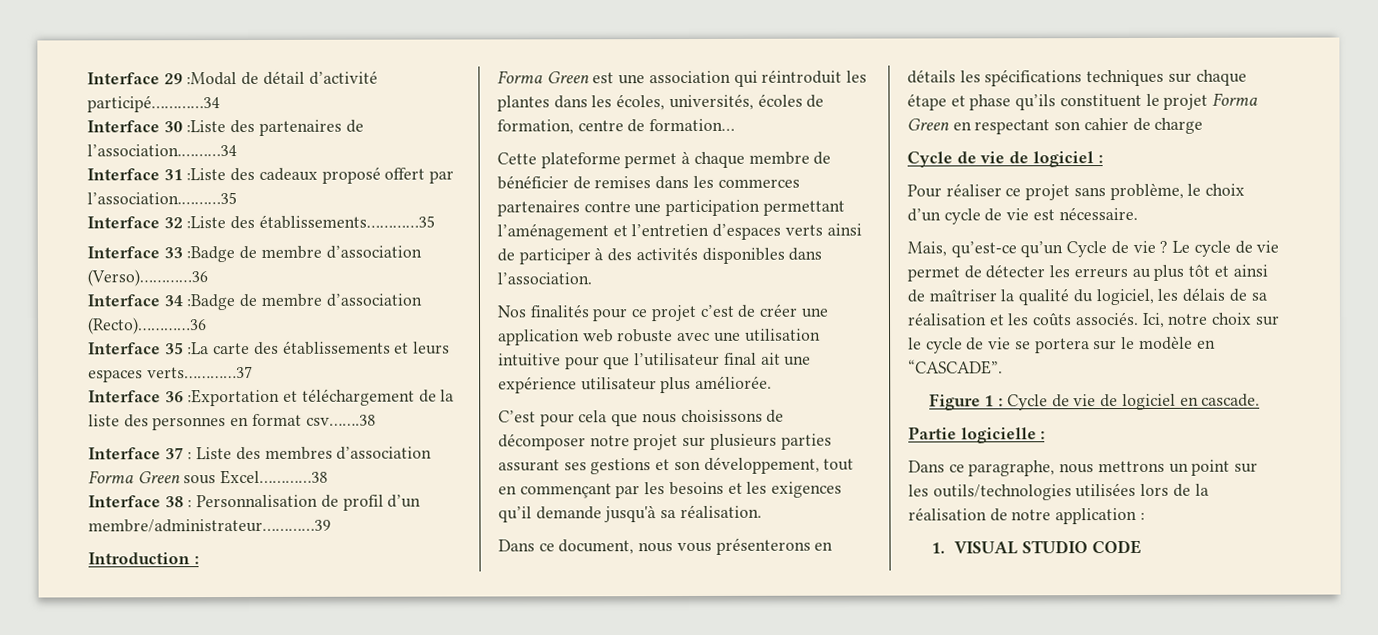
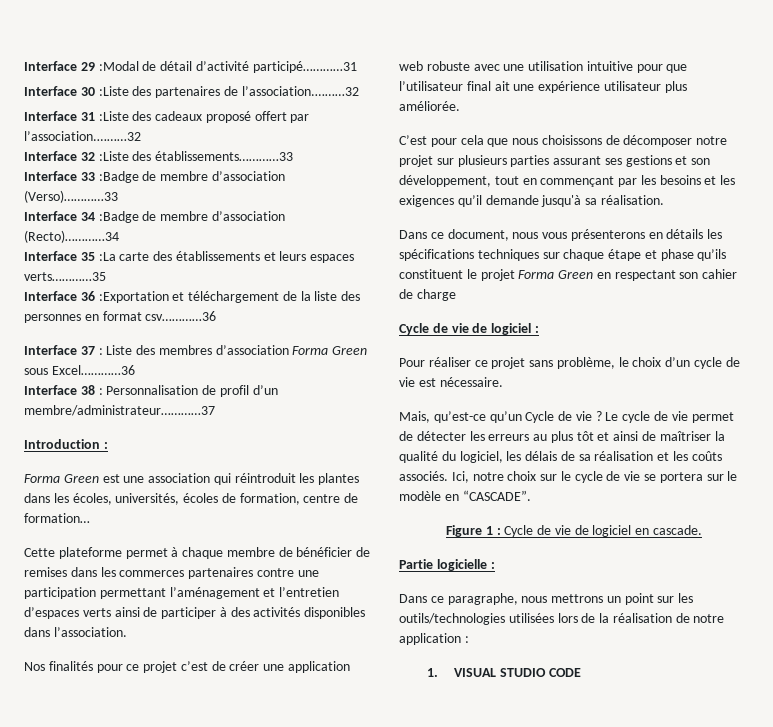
- Interface 29 :Modal de détail d’activité participé…………34
+ Interface 29 :Modal de détail d’activité participé…………31
- Interface 30 :Liste des partenaires de l’association.………34
+ Interface 30 :Liste des partenaires de l’association.………32
- Interface 31 :Liste des cadeaux proposé offert par l’association.………35
+ Interface 31 :Liste des cadeaux proposé offert par l’association.………32
- Interface 32 :Liste des établissements…………35
+ Interface 32 :Liste des établissements…………33
- Interface 33 :Badge de membre d’association (Verso)…………36
+ Interface 33 :Badge de membre d’association (Verso)…………33
- Interface 34 :Badge de membre d’association (Recto)…………36
+ Interface 34 :Badge de membre d’association (Recto)…………34
- Interface 35 :La carte des établissements et leurs espaces verts…………37
+ Interface 35 :La carte des établissements et leurs espaces verts…………35
- Interface 36 :Exportation et téléchargement de la liste des personnes en format csv…….38
+ Interface 36 :Exportation et téléchargement de la liste des personnes en format csv…………36
- Interface 37 : Liste des membres d’association Forma Green sous Excel…………38
+ Interface 37 : Liste des membres d’association Forma Green sous Excel…………36
- Interface 38 : Personnalisation de profil d’un membre/administrateur…………39
+ Interface 38 : Personnalisation de profil d’un membre/administrateur…………37

